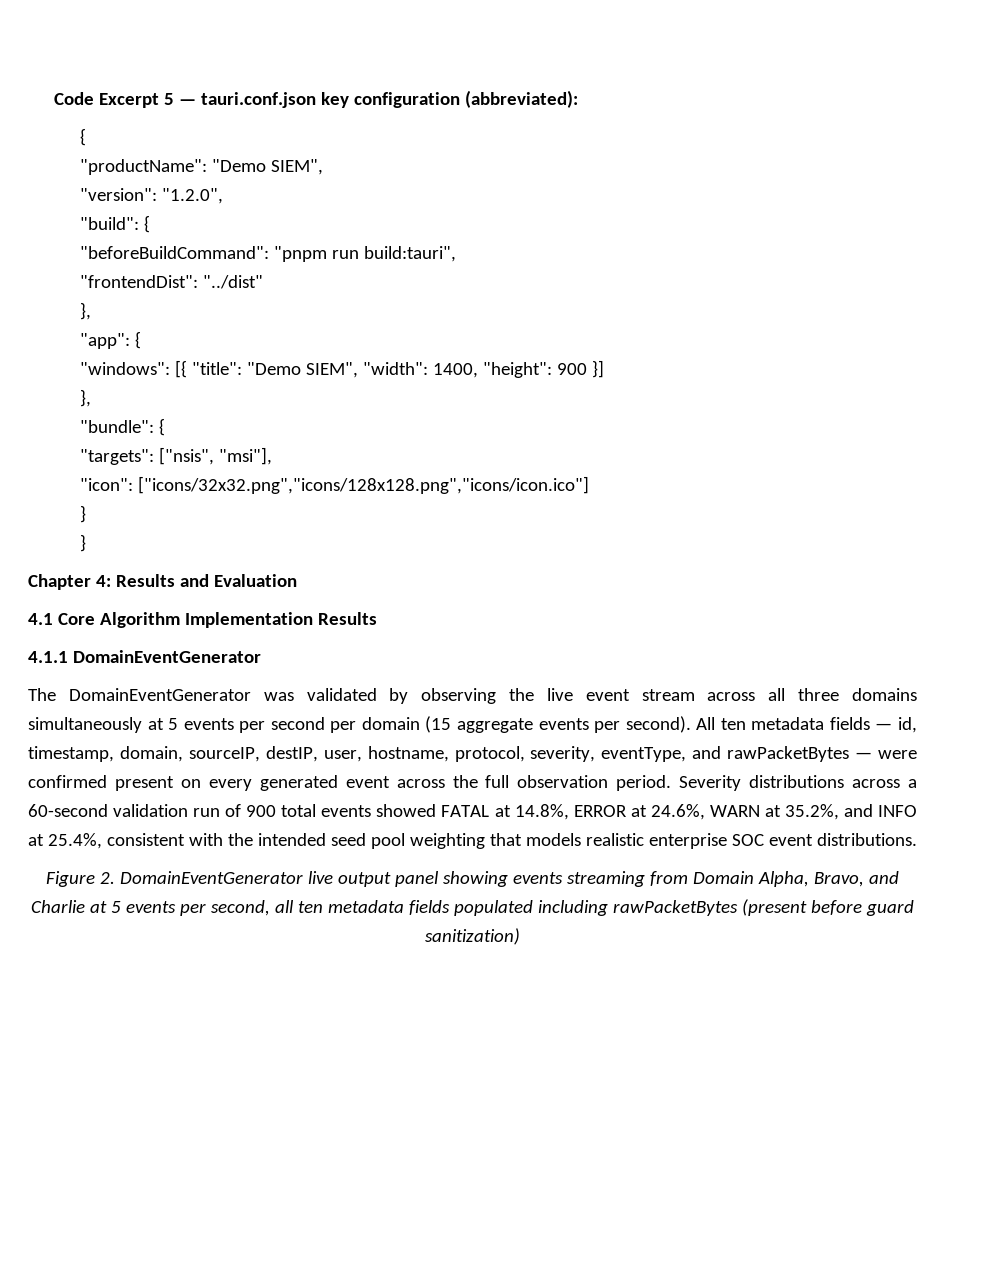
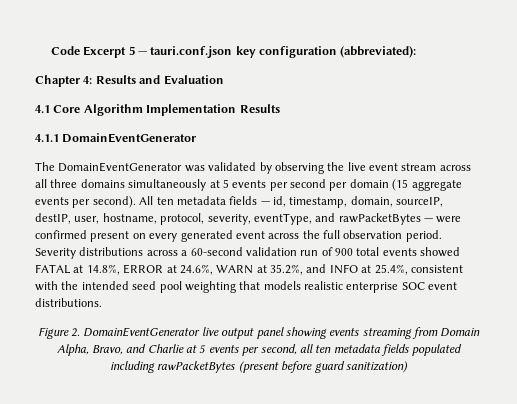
  Code Excerpt 5 — tauri.conf.json key configuration (abbreviated):
- {
- "productName": "Demo SIEM",
- "version": "1.2.0",
- "build": {
- "beforeBuildCommand": "pnpm run build:tauri",
- "frontendDist": "../dist"
- },
- "app": {
- "windows": [{ "title": "Demo SIEM", "width": 1400, "height": 900 }]
- },
- "bundle": {
- "targets": ["nsis", "msi"],
- "icon": ["icons/32x32.png","icons/128x128.png","icons/icon.ico"]
- }
- }

